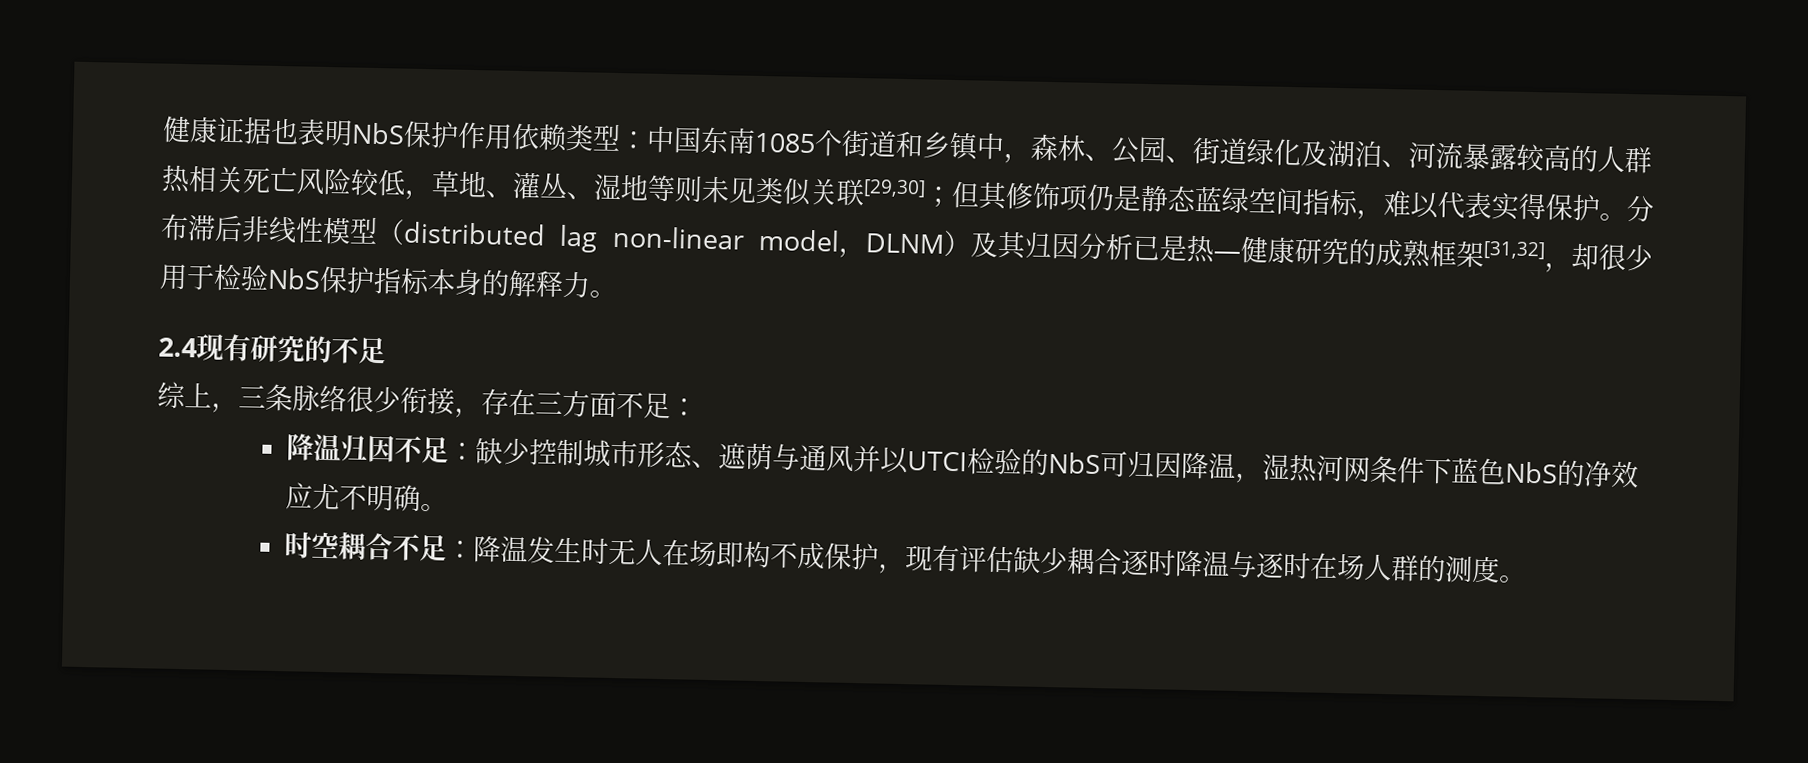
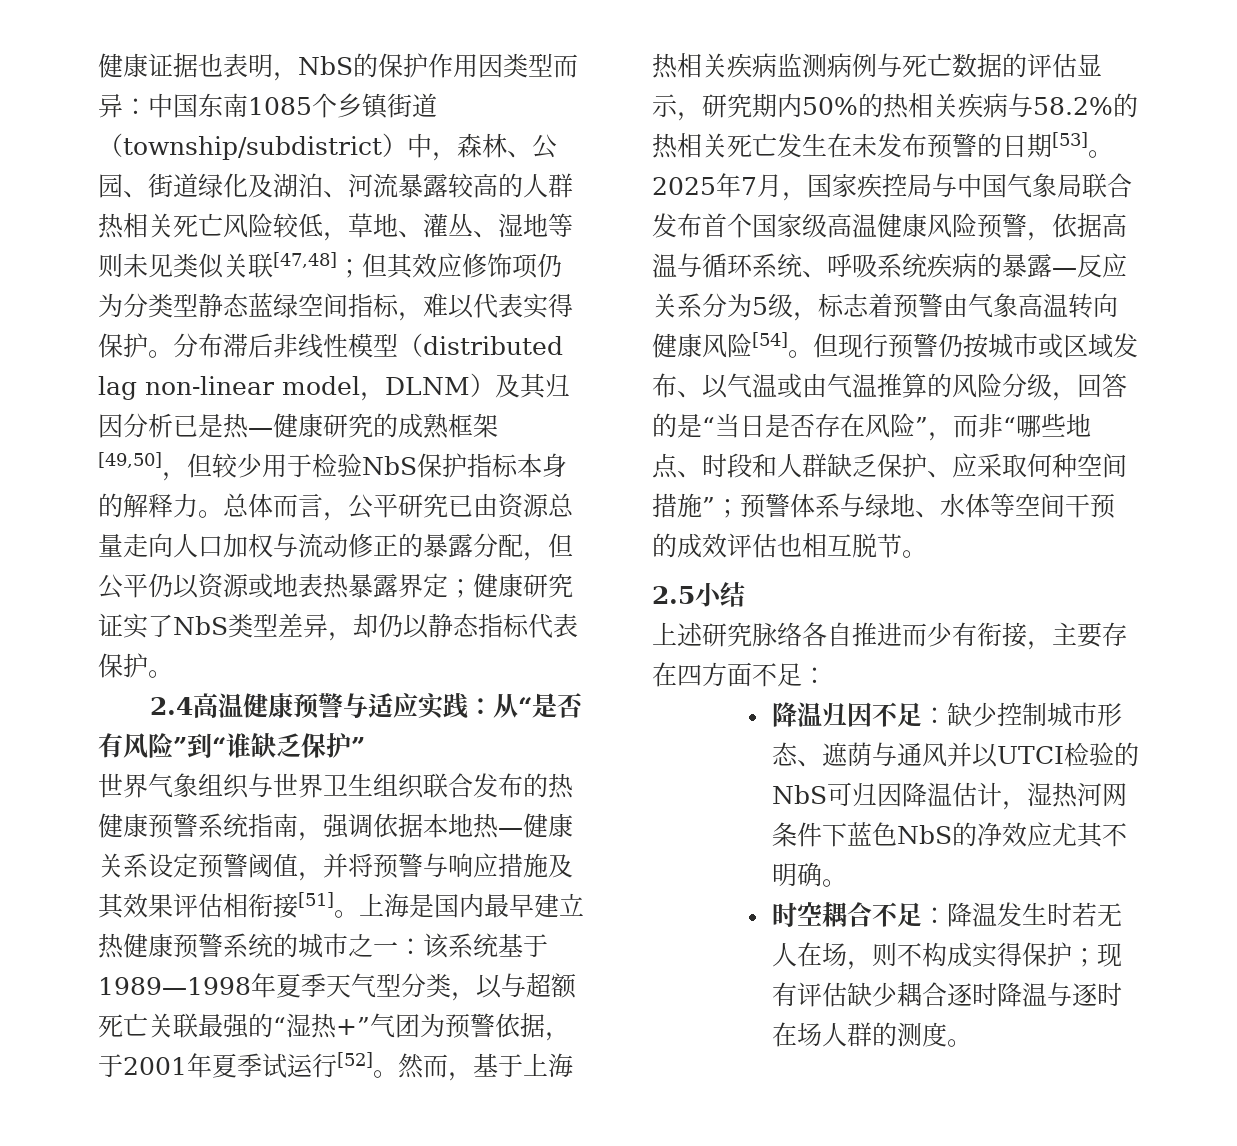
- 健康证据也表明NbS保护作用依赖类型：中国东南1085个街道和乡镇中，森林、公园、街道绿化及湖泊、河流暴露较高的人群热相关死亡风险较低，草地、灌丛、湿地等则未见类似关联[29,30]；但其修饰项仍是静态蓝绿空间指标，难以代表实得保护。
+ 健康证据也表明，NbS的保护作用因类型而异：中国东南1085个乡镇街道（township/subdistrict）中，森林、公园、街道绿化及湖泊、河流暴露较高的人群热相关死亡风险较低，草地、灌丛、湿地等则未见类似关联[47,48]；但其效应修饰项仍为分类型静态蓝绿空间指标，难以代表实得保护。
- 分布滞后非线性模型（distributed lag non-linear model，DLNM）及其归因分析已是热—健康研究的成熟框架[31,32]，却很少用于检验NbS保护指标本身的解释力。
- 2.4现有研究的不足
- 综上，三条脉络很少衔接，存在三方面不足：
+ 分布滞后非线性模型（distributed lag non-linear model，DLNM）及其归因分析已是热—健康研究的成熟框架[49,50]，但较少用于检验NbS保护指标本身的解释力。总体而言，公平研究已由资源总量走向人口加权与流动修正的暴露分配，但公平仍以资源或地表热暴露界定；健康研究证实了NbS类型差异，却仍以静态指标代表保护。
+ 2.4高温健康预警与适应实践：从“是否有风险”到“谁缺乏保护”
+ 世界气象组织与世界卫生组织联合发布的热健康预警系统指南，强调依据本地热—健康关系设定预警阈值，并将预警与响应措施及其效果评估相衔接[51]。上海是国内最早建立热健康预警系统的城市之一：该系统基于1989—1998年夏季天气型分类，以与超额死亡关联最强的“湿热+”气团为预警依据，于2001年夏季试运行[52]。然而，基于上海热相关疾病监测病例与死亡数据的评估显示，研究期内50%的热相关疾病与58.2%的热相关死亡发生在未发布预警的日期[53]。2025年7月，国家疾控局与中国气象局联合发布首个国家级高温健康风险预警，依据高温与循环系统、呼吸系统疾病的暴露—反应关系分为5级，标志着预警由气象高温转向健康风险[54]。但现行预警仍按城市或区域发布、以气温或由气温推算的风险分级，回答的是“当日是否存在风险”，而非“哪些地点、时段和人群缺乏保护、应采取何种空间措施”；预警体系与绿地、水体等空间干预的成效评估也相互脱节。
+ 2.5小结
+ 上述研究脉络各自推进而少有衔接，主要存在四方面不足：
- 降温归因不足：缺少控制城市形态、遮荫与通风并以UTCI检验的NbS可归因降温，湿热河网条件下蓝色NbS的净效应尤不明确。
+ 降温归因不足：缺少控制城市形态、遮荫与通风并以UTCI检验的NbS可归因降温估计，湿热河网条件下蓝色NbS的净效应尤其不明确。
- 时空耦合不足：降温发生时无人在场即构不成保护，现有评估缺少耦合逐时降温与逐时在场人群的测度。
+ 时空耦合不足：降温发生时若无人在场，则不构成实得保护；现有评估缺少耦合逐时降温与逐时在场人群的测度。

